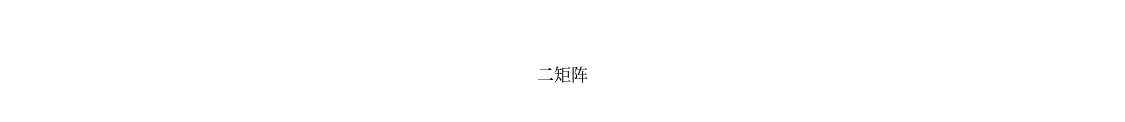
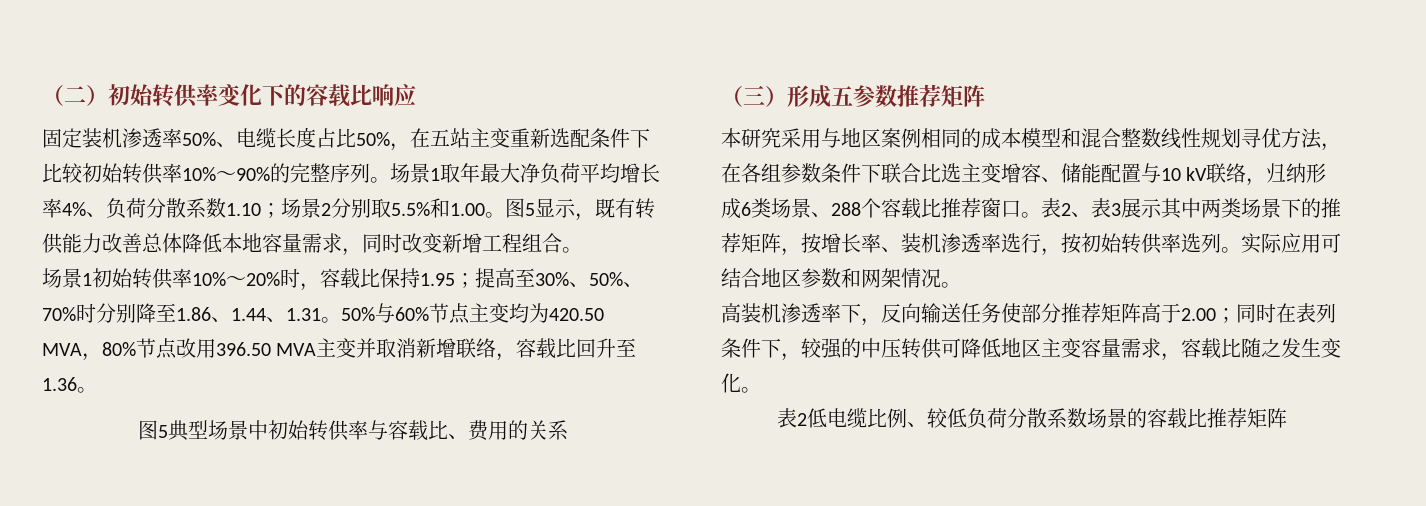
- 二矩阵
+ （二）初始转供率变化下的容载比响应
+ 固定装机渗透率50%、电缆长度占比50%，在五站主变重新选配条件下比较初始转供率10%～90%的完整序列。场景1取年最大净负荷平均增长率4%、负荷分散系数1.10；场景2分别取5.5%和1.00。图5显示，既有转供能力改善总体降低本地容量需求，同时改变新增工程组合。
+ 场景1初始转供率10%～20%时，容载比保持1.95；提高至30%、50%、70%时分别降至1.86、1.44、1.31。50%与60%节点主变均为420.50 MVA，80%节点改用396.50 MVA主变并取消新增联络，容载比回升至1.36。
+ 图5典型场景中初始转供率与容载比、费用的关系
+ （三）形成五参数推荐矩阵
+ 本研究采用与地区案例相同的成本模型和混合整数线性规划寻优方法，在各组参数条件下联合比选主变增容、储能配置与10 kV联络，归纳形成6类场景、288个容载比推荐窗口。表2、表3展示其中两类场景下的推荐矩阵，按增长率、装机渗透率选行，按初始转供率选列。实际应用可结合地区参数和网架情况。
+ 高装机渗透率下，反向输送任务使部分推荐矩阵高于2.00；同时在表列条件下，较强的中压转供可降低地区主变容量需求，容载比随之发生变化。
+ 表2低电缆比例、较低负荷分散系数场景的容载比推荐矩阵

